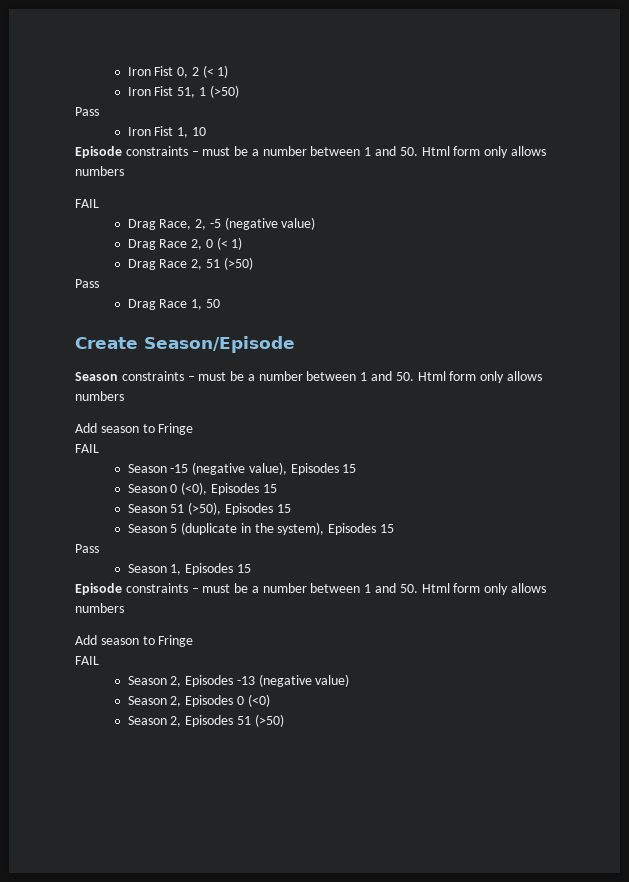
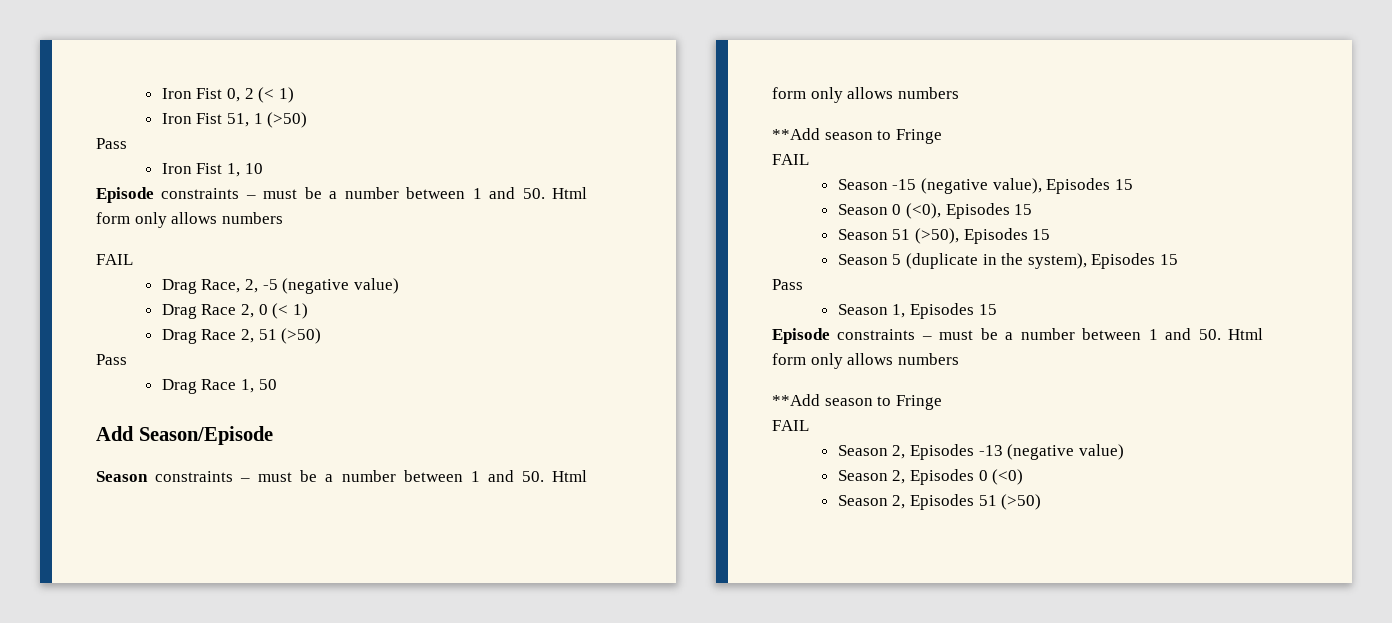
- Create Season/Episode
+ Add Season/Episode
  Season constraints – must be a number between 1 and 50. Html form only allows numbers
- Add season to Fringe
+ **Add season to Fringe
  Season 1, Episodes 15
  Episode constraints – must be a number between 1 and 50. Html form only allows numbers
- Add season to Fringe
+ **Add season to Fringe

